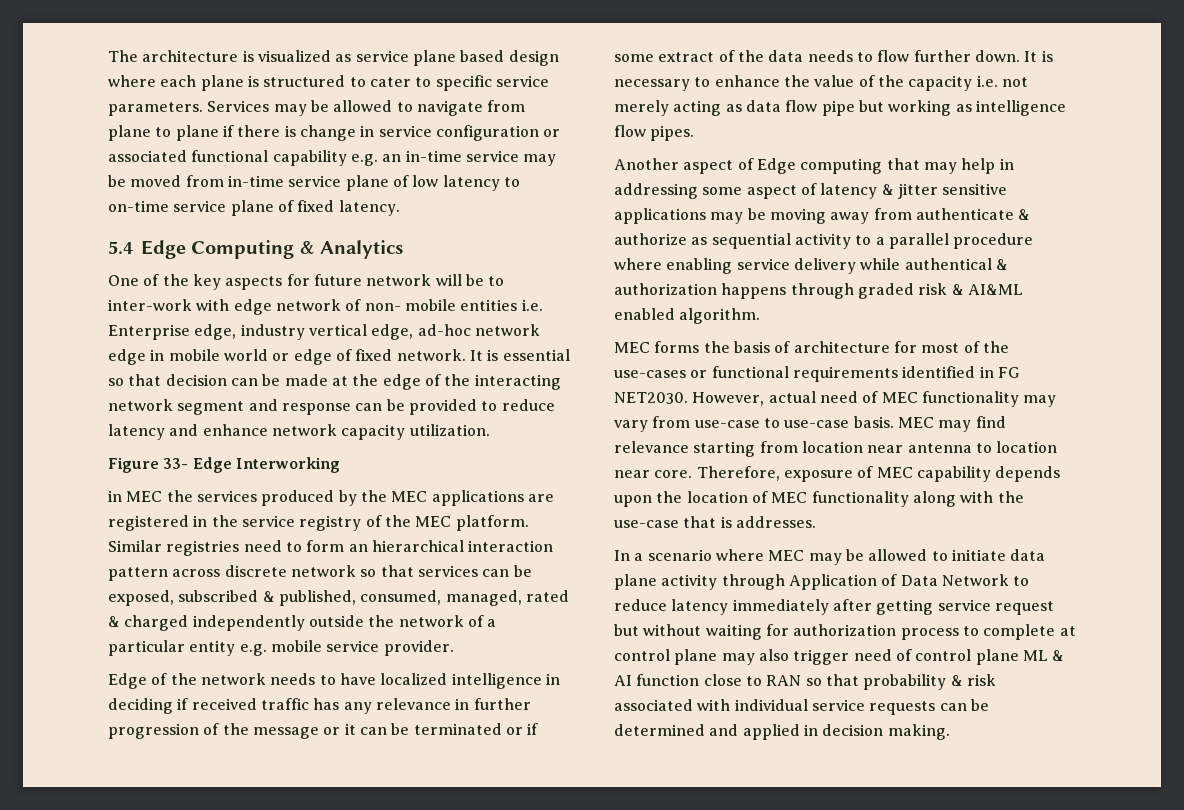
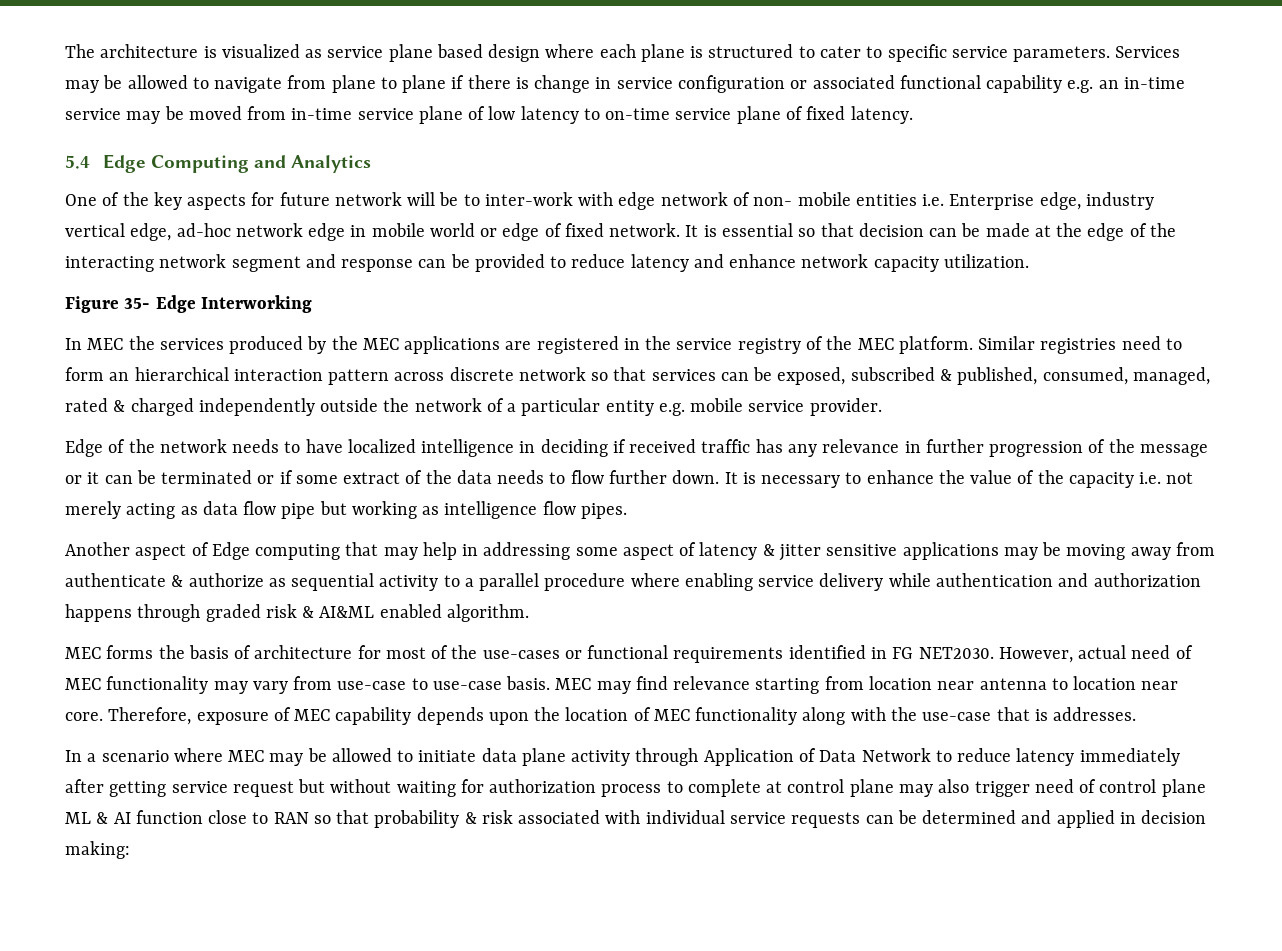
- 5.4 Edge Computing & Analytics
+ 5.4 Edge Computing and Analytics
- Figure 33- Edge Interworking
+ Figure 35- Edge Interworking
- in MEC the services produced by the MEC applications are registered in the service registry of the MEC platform.
+ In MEC the services produced by the MEC applications are registered in the service registry of the MEC platform.
- Another aspect of Edge computing that may help in addressing some aspect of latency & jitter sensitive applications may be moving away from authenticate & authorize as sequential activity to a parallel procedure where enabling service delivery while authentical & authorization happens through graded risk & AI&ML enabled algorithm.
+ Another aspect of Edge computing that may help in addressing some aspect of latency & jitter sensitive applications may be moving away from authenticate & authorize as sequential activity to a parallel procedure where enabling service delivery while authentication and authorization happens through graded risk & AI&ML enabled algorithm.
- In a scenario where MEC may be allowed to initiate data plane activity through Application of Data Network to reduce latency immediately after getting service request but without waiting for authorization process to complete at control plane may also trigger need of control plane ML & AI function close to RAN so that probability & risk associated with individual service requests can be determined and applied in decision making.
+ In a scenario where MEC may be allowed to initiate data plane activity through Application of Data Network to reduce latency immediately after getting service request but without waiting for authorization process to complete at control plane may also trigger need of control plane ML & AI function close to RAN so that probability & risk associated with individual service requests can be determined and applied in decision making:

